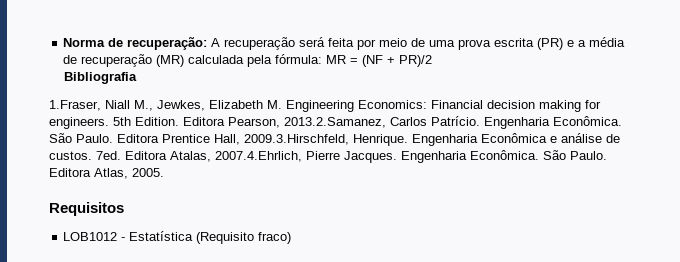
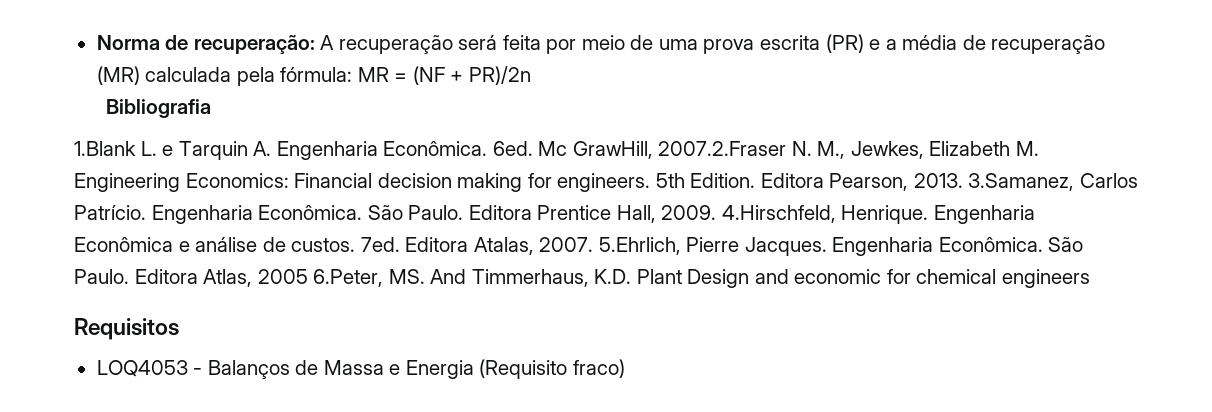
- Norma de recuperação: A recuperação será feita por meio de uma prova escrita (PR) e a média de recuperação (MR) calculada pela fórmula: MR = (NF + PR)/2
+ Norma de recuperação: A recuperação será feita por meio de uma prova escrita (PR) e a média de recuperação (MR) calculada pela fórmula: MR = (NF + PR)/2n
- 1.Fraser, Niall M., Jewkes, Elizabeth M. Engineering Economics: Financial decision making for engineers.
+ 1.Blank L. e Tarquin A. Engenharia Econômica. 6ed. Mc GrawHill, 2007.2.Fraser N. M., Jewkes, Elizabeth M. Engineering Economics: Financial decision making for engineers.
- Editora Pearson, 2013.2.Samanez, Carlos Patrício.
+ Editora Pearson, 2013. 3.Samanez, Carlos Patrício.
- Editora Prentice Hall, 2009.3.Hirschfeld, Henrique.
+ Editora Prentice Hall, 2009. 4.Hirschfeld, Henrique.
- Editora Atalas, 2007.4.Ehrlich, Pierre Jacques.
+ Editora Atalas, 2007. 5.Ehrlich, Pierre Jacques.
- Editora Atlas, 2005.
+ Editora Atlas, 2005 6.Peter, MS. And Timmerhaus, K.D. Plant Design and economic for chemical engineers
  Requisitos
- LOB1012 - Estatística (Requisito fraco)
+ LOQ4053 - Balanços de Massa e Energia (Requisito fraco)

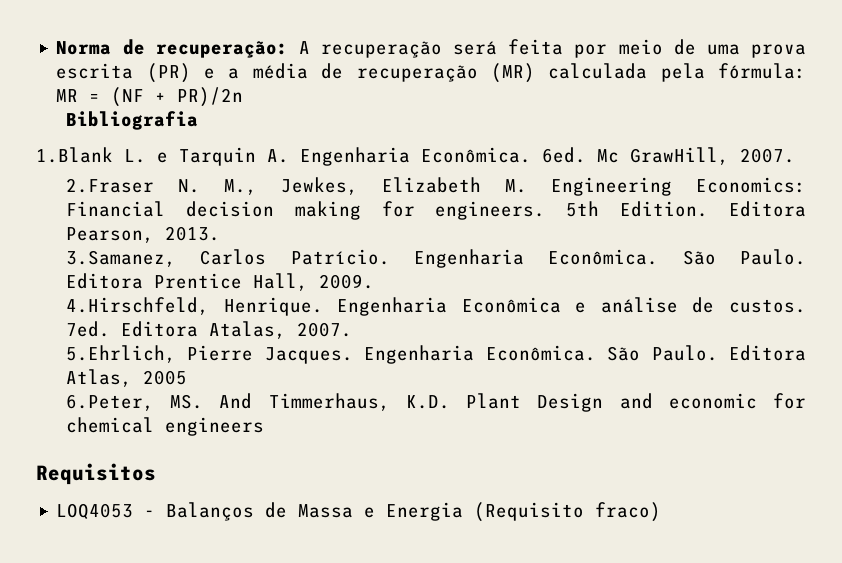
- Mc GrawHill, 2007.2.Fraser N. M., Jewkes, Elizabeth M. Engineering Economics: Financial decision making for engineers.
+ Mc GrawHill, 2007.
+ 2.Fraser N. M., Jewkes, Elizabeth M. Engineering Economics: Financial decision making for engineers.
- Editora Pearson, 2013. 3.Samanez, Carlos Patrício.
+ Editora Pearson, 2013.
+ 3.Samanez, Carlos Patrício.
- Editora Prentice Hall, 2009. 4.Hirschfeld, Henrique.
+ Editora Prentice Hall, 2009.
+ 4.Hirschfeld, Henrique.
- Editora Atalas, 2007. 5.Ehrlich, Pierre Jacques.
+ Editora Atalas, 2007.
+ 5.Ehrlich, Pierre Jacques.
- Editora Atlas, 2005 6.Peter, MS. And Timmerhaus, K.D. Plant Design and economic for chemical engineers
+ Editora Atlas, 2005
+ 6.Peter, MS. And Timmerhaus, K.D. Plant Design and economic for chemical engineers

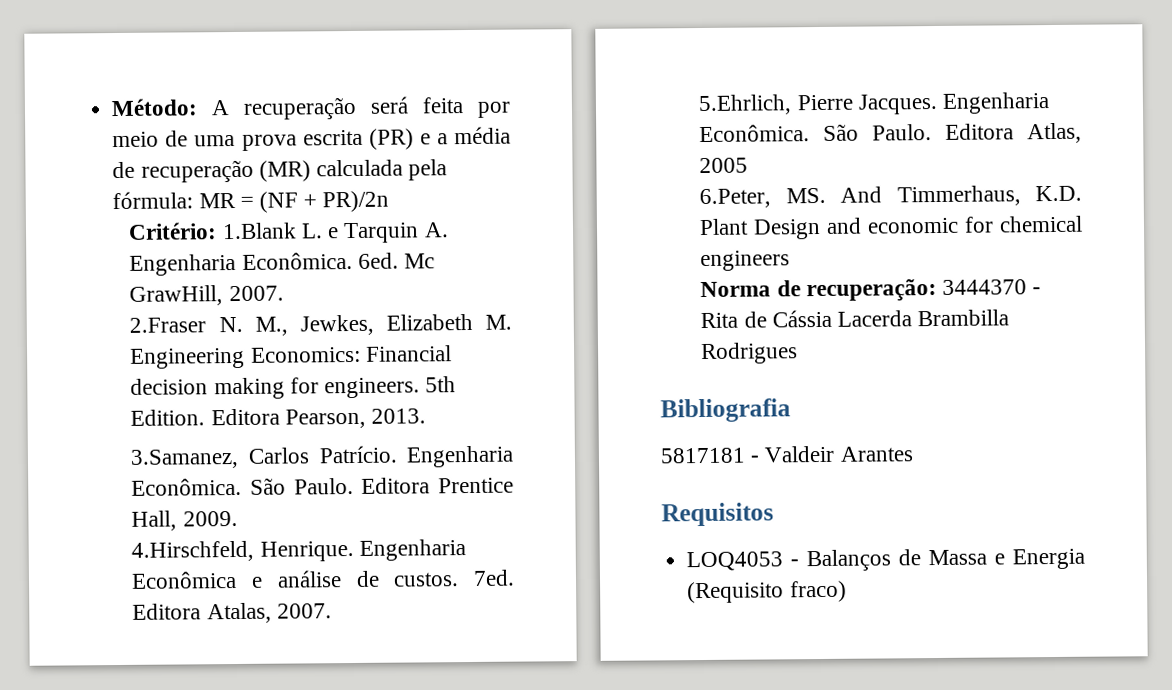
- Norma de recuperação: A recuperação será feita por meio de uma prova escrita (PR) e a média de recuperação (MR) calculada pela fórmula: MR = (NF + PR)/2n
+ Método: A recuperação será feita por meio de uma prova escrita (PR) e a média de recuperação (MR) calculada pela fórmula: MR = (NF + PR)/2n
- Bibliografia
- 1.Blank L. e Tarquin A. Engenharia Econômica.
+ Critério: 1.Blank L. e Tarquin A. Engenharia Econômica.
+ Norma de recuperação: 3444370 - Rita de Cássia Lacerda Brambilla Rodrigues
+ Bibliografia
+ 5817181 - Valdeir Arantes

